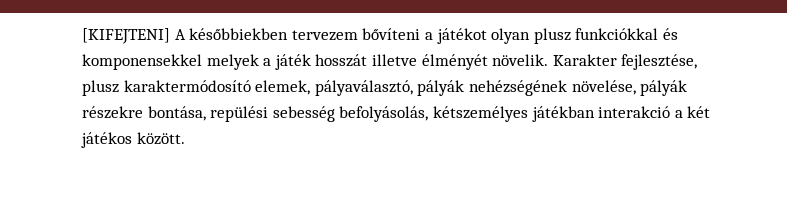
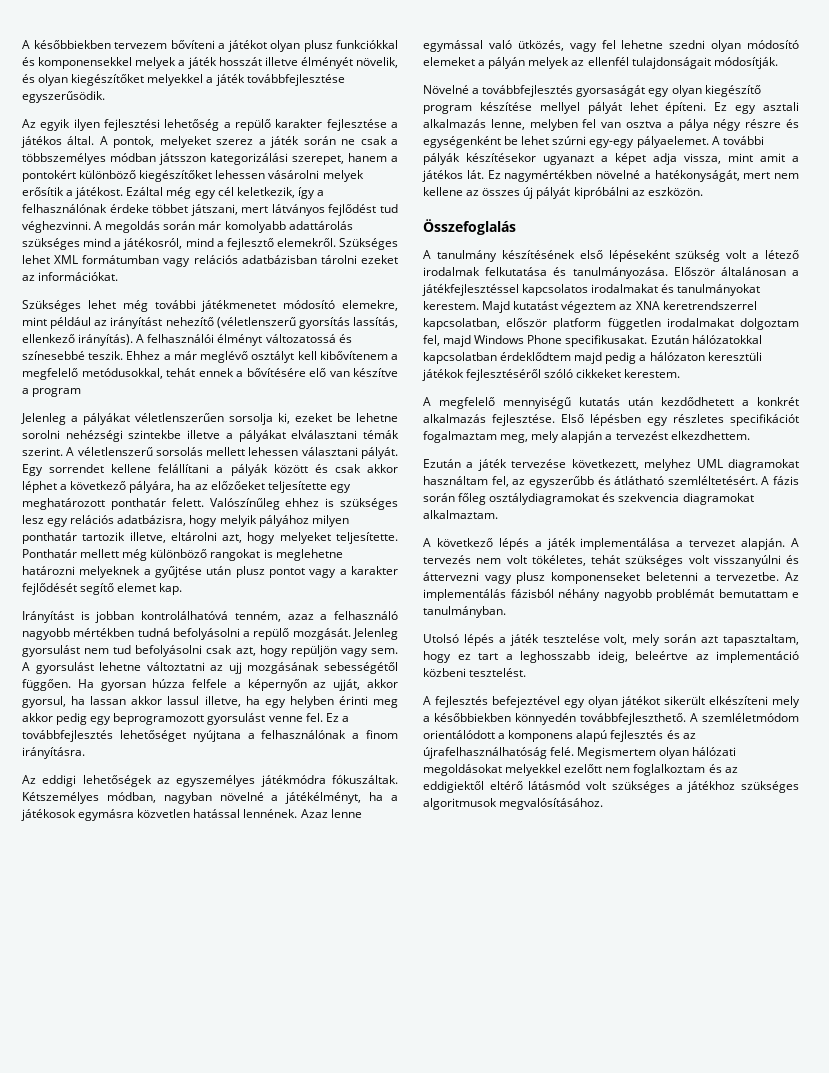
- [KIFEJTENI] A későbbiekben tervezem bővíteni a játékot olyan plusz funkciókkal és komponensekkel melyek a játék hosszát illetve élményét növelik. Karakter fejlesztése, plusz karaktermódosító elemek, pályaválasztó, pályák nehézségének növelése, pályák részekre bontása, repülési sebesség befolyásolás, kétszemélyes játékban interakció a két játékos között.
+ A későbbiekben tervezem bővíteni a játékot olyan plusz funkciókkal és komponensekkel melyek a játék hosszát illetve élményét növelik, és olyan kiegészítőket melyekkel a játék továbbfejlesztése egyszerűsödik.
+ Az egyik ilyen fejlesztési lehetőség a repülő karakter fejlesztése a játékos által. A pontok, melyeket szerez a játék során ne csak a többszemélyes módban játsszon kategorizálási szerepet, hanem a pontokért különböző kiegészítőket lehessen vásárolni melyek erősítik a játékost. Ezáltal még egy cél keletkezik, így a felhasználónak érdeke többet játszani, mert látványos fejlődést tud véghezvinni. A megoldás során már komolyabb adattárolás szükséges mind a játékosról, mind a fejlesztő elemekről. Szükséges lehet XML formátumban vagy relációs adatbázisban tárolni ezeket az információkat.
+ Szükséges lehet még további játékmenetet módosító elemekre, mint például az irányítást nehezítő (véletlenszerű gyorsítás lassítás, ellenkező irányítás). A felhasználói élményt változatossá és színesebbé teszik. Ehhez a már meglévő osztályt kell kibővítenem a megfelelő metódusokkal, tehát ennek a bővítésére elő van készítve a program
+ Jelenleg a pályákat véletlenszerűen sorsolja ki, ezeket be lehetne sorolni nehézségi szintekbe illetve a pályákat elválasztani témák szerint. A véletlenszerű sorsolás mellett lehessen választani pályát. Egy sorrendet kellene felállítani a pályák között és csak akkor léphet a következő pályára, ha az előzőeket teljesítette egy meghatározott ponthatár felett. Valószínűleg ehhez is szükséges lesz egy relációs adatbázisra, hogy melyik pályához milyen ponthatár tartozik illetve, eltárolni azt, hogy melyeket teljesítette. Ponthatár mellett még különböző rangokat is meglehetne határozni melyeknek a gyűjtése után plusz pontot vagy a karakter fejlődését segítő elemet kap.
+ Irányítást is jobban kontrolálhatóvá tenném, azaz a felhasználó nagyobb mértékben tudná befolyásolni a repülő mozgását. Jelenleg gyorsulást nem tud befolyásolni csak azt, hogy repüljön vagy sem. A gyorsulást lehetne változtatni az ujj mozgásának sebességétől függően. Ha gyorsan húzza felfele a képernyőn az ujját, akkor gyorsul, ha lassan akkor lassul illetve, ha egy helyben érinti meg akkor pedig egy beprogramozott gyorsulást venne fel. Ez a továbbfejlesztés lehetőséget nyújtana a felhasználónak a finom irányításra.
+ Az eddigi lehetőségek az egyszemélyes játékmódra fókuszáltak. Kétszemélyes módban, nagyban növelné a játékélményt, ha a játékosok egymásra közvetlen hatással lennének. Azaz lenne egymással való ütközés, vagy fel lehetne szedni olyan módosító elemeket a pályán melyek az ellenfél tulajdonságait módosítják.
+ Növelné a továbbfejlesztés gyorsaságát egy olyan kiegészítő program készítése mellyel pályát lehet építeni. Ez egy asztali alkalmazás lenne, melyben fel van osztva a pálya négy részre és egységenként be lehet szúrni egy-egy pályaelemet. A további pályák készítésekor ugyanazt a képet adja vissza, mint amit a játékos lát. Ez nagymértékben növelné a hatékonyságát, mert nem kellene az összes új pályát kipróbálni az eszközön.
+ Összefoglalás
+ A tanulmány készítésének első lépéseként szükség volt a létező irodalmak felkutatása és tanulmányozása. Először általánosan a játékfejlesztéssel kapcsolatos irodalmakat és tanulmányokat kerestem. Majd kutatást végeztem az XNA keretrendszerrel kapcsolatban, először platform független irodalmakat dolgoztam fel, majd Windows Phone specifikusakat. Ezután hálózatokkal kapcsolatban érdeklődtem majd pedig a hálózaton keresztüli játékok fejlesztéséről szóló cikkeket kerestem.
+ A megfelelő mennyiségű kutatás után kezdődhetett a konkrét alkalmazás fejlesztése. Első lépésben egy részletes specifikációt fogalmaztam meg, mely alapján a tervezést elkezdhettem.
+ Ezután a játék tervezése következett, melyhez UML diagramokat használtam fel, az egyszerűbb és átlátható szemléltetésért. A fázis során főleg osztálydiagramokat és szekvencia diagramokat alkalmaztam.
+ A következő lépés a játék implementálása a tervezet alapján. A tervezés nem volt tökéletes, tehát szükséges volt visszanyúlni és áttervezni vagy plusz komponenseket beletenni a tervezetbe. Az implementálás fázisból néhány nagyobb problémát bemutattam e tanulmányban.
+ Utolsó lépés a játék tesztelése volt, mely során azt tapasztaltam, hogy ez tart a leghosszabb ideig, beleértve az implementáció közbeni tesztelést.
+ A fejlesztés befejeztével egy olyan játékot sikerült elkészíteni mely a későbbiekben könnyedén továbbfejleszthető. A szemléletmódom orientálódott a komponens alapú fejlesztés és az újrafelhasználhatóság felé. Megismertem olyan hálózati megoldásokat melyekkel ezelőtt nem foglalkoztam és az eddigiektől eltérő látásmód volt szükséges a játékhoz szükséges algoritmusok megvalósításához.

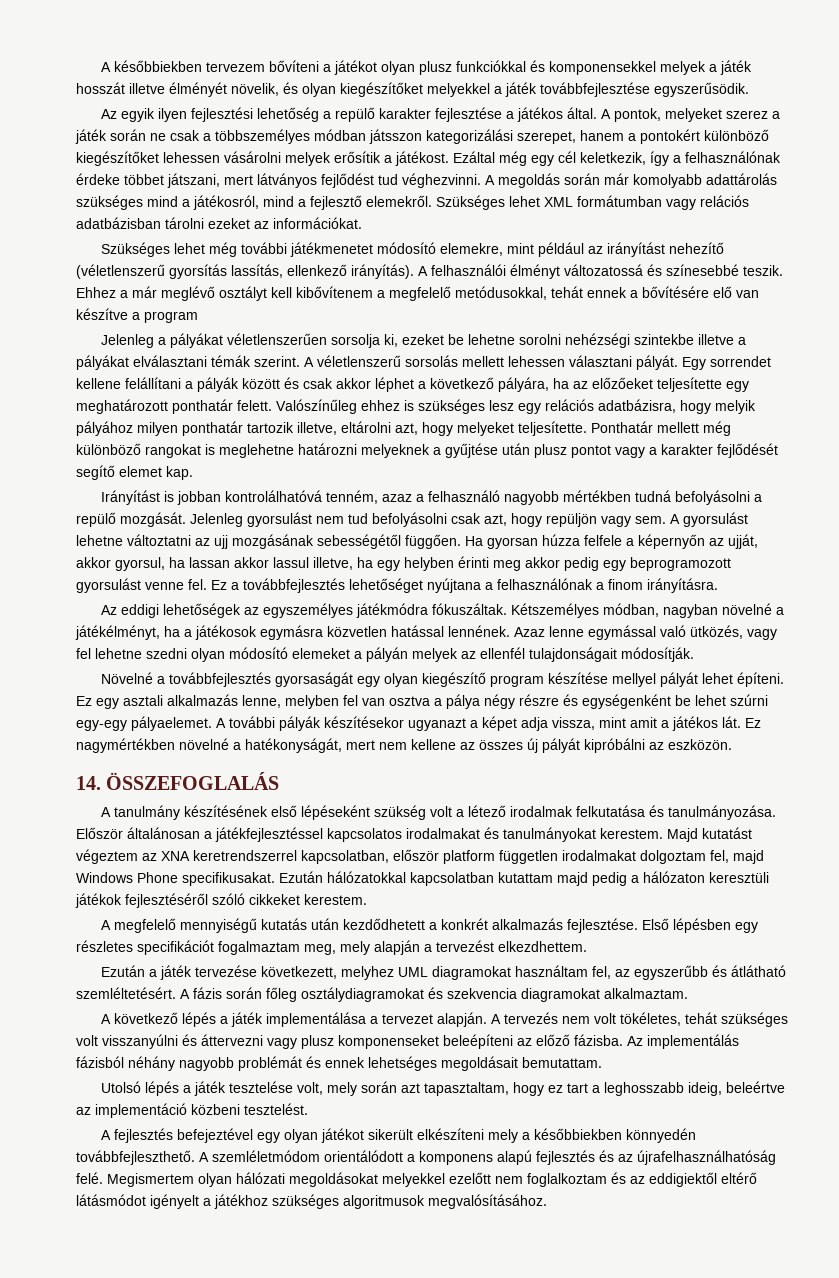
- Összefoglalás
+ 14. ÖSSZEFOGLALÁS
- Ezután hálózatokkal kapcsolatban érdeklődtem majd pedig a hálózaton keresztüli játékok fejlesztéséről szóló cikkeket kerestem.
+ Ezután hálózatokkal kapcsolatban kutattam majd pedig a hálózaton keresztüli játékok fejlesztéséről szóló cikkeket kerestem.
- A tervezés nem volt tökéletes, tehát szükséges volt visszanyúlni és áttervezni vagy plusz komponenseket beletenni a tervezetbe.
+ A tervezés nem volt tökéletes, tehát szükséges volt visszanyúlni és áttervezni vagy plusz komponenseket beleépíteni az előző fázisba.
- Az implementálás fázisból néhány nagyobb problémát bemutattam e tanulmányban.
+ Az implementálás fázisból néhány nagyobb problémát és ennek lehetséges megoldásait bemutattam.
- Megismertem olyan hálózati megoldásokat melyekkel ezelőtt nem foglalkoztam és az eddigiektől eltérő látásmód volt szükséges a játékhoz szükséges algoritmusok megvalósításához.
+ Megismertem olyan hálózati megoldásokat melyekkel ezelőtt nem foglalkoztam és az eddigiektől eltérő látásmódot igényelt a játékhoz szükséges algoritmusok megvalósításához.

